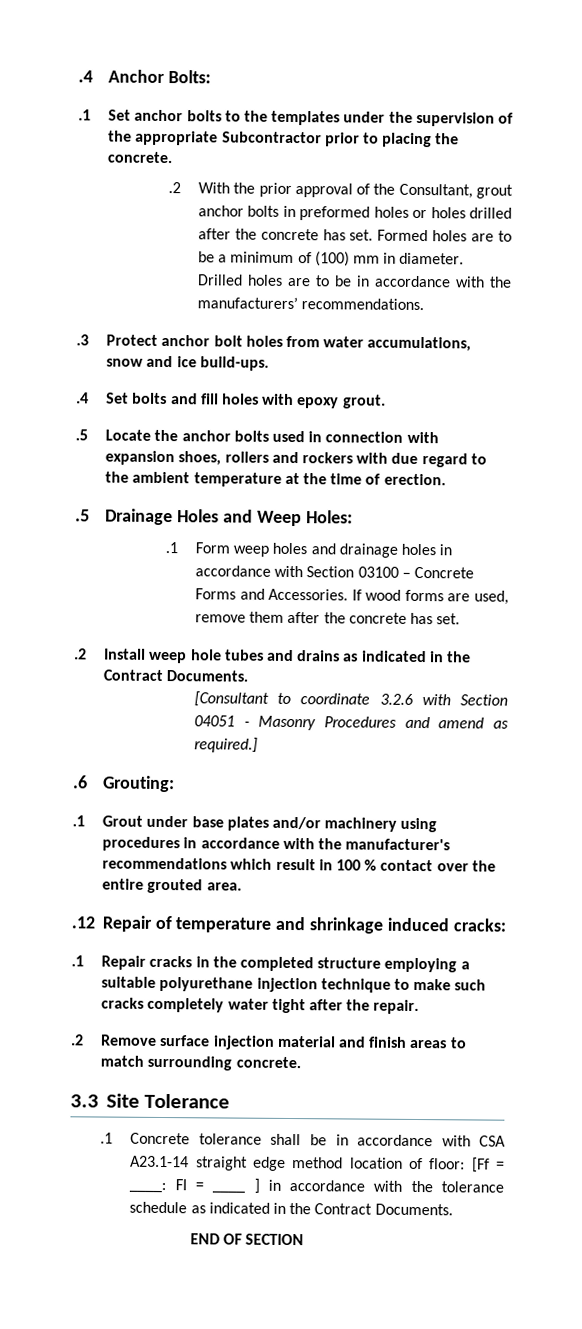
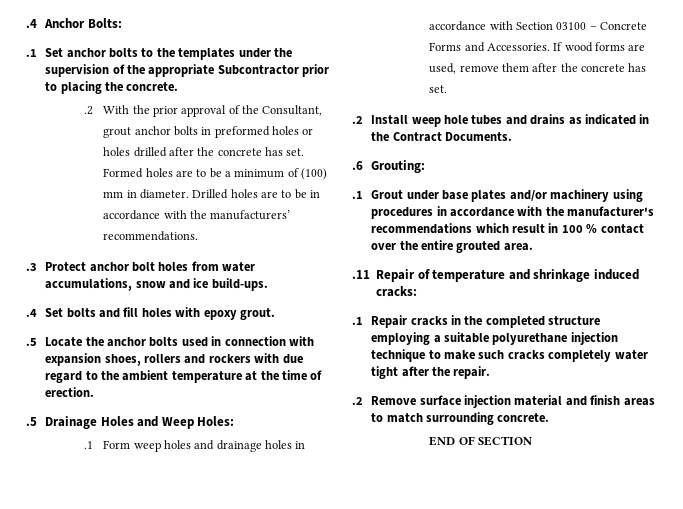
- [Consultant to coordinate 3.2.6 with Section 04051 - Masonry Procedures and amend as required.]
- .12 Repair of temperature and shrinkage induced cracks:
+ .11 Repair of temperature and shrinkage induced cracks:
- 3.3 Site Tolerance
- .1 Concrete tolerance shall be in accordance with CSA A23.1-14 straight edge method location of floor: [Ff = ____: FI = ____ ] in accordance with the tolerance schedule as indicated in the Contract Documents.

